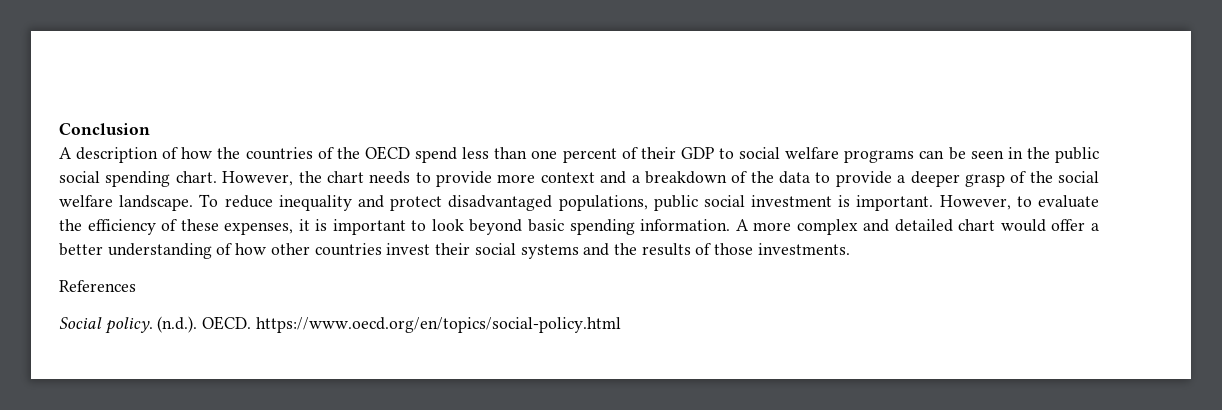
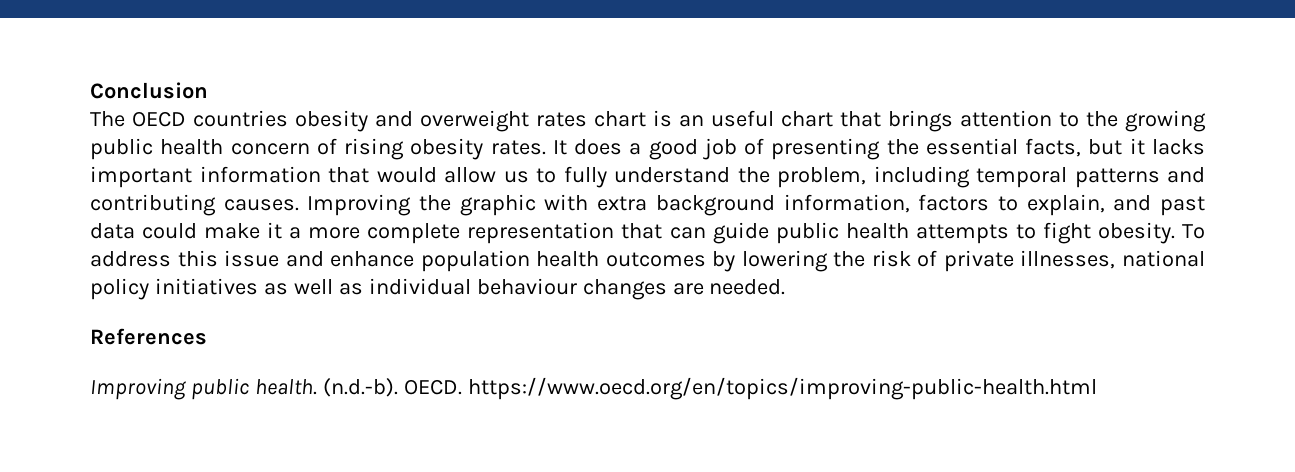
- A description of how the countries of the OECD spend less than one percent of their GDP to social welfare programs can be seen in the public social spending chart. However, the chart needs to provide more context and a breakdown of the data to provide a deeper grasp of the social welfare landscape. To reduce inequality and protect disadvantaged populations, public social investment is important. However, to evaluate the efficiency of these expenses, it is important to look beyond basic spending information. A more complex and detailed chart would offer a better understanding of how other countries invest their social systems and the results of those investments.
+ The OECD countries obesity and overweight rates chart is an useful chart that brings attention to the growing public health concern of rising obesity rates. It does a good job of presenting the essential facts, but it lacks important information that would allow us to fully understand the problem, including temporal patterns and contributing causes. Improving the graphic with extra background information, factors to explain, and past data could make it a more complete representation that can guide public health attempts to fight obesity. To address this issue and enhance population health outcomes by lowering the risk of private illnesses, national policy initiatives as well as individual behaviour changes are needed.
  References
- Social policy. (n.d.). OECD. https://www.oecd.org/en/topics/social-policy.html
+ Improving public health. (n.d.-b). OECD. https://www.oecd.org/en/topics/improving-public-health.html

